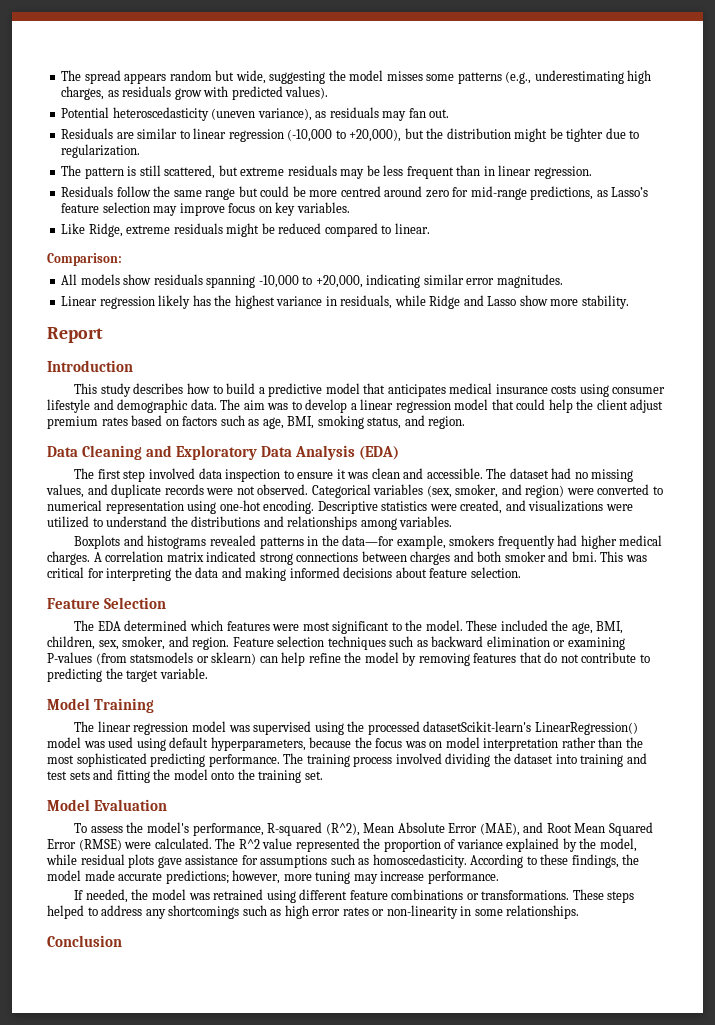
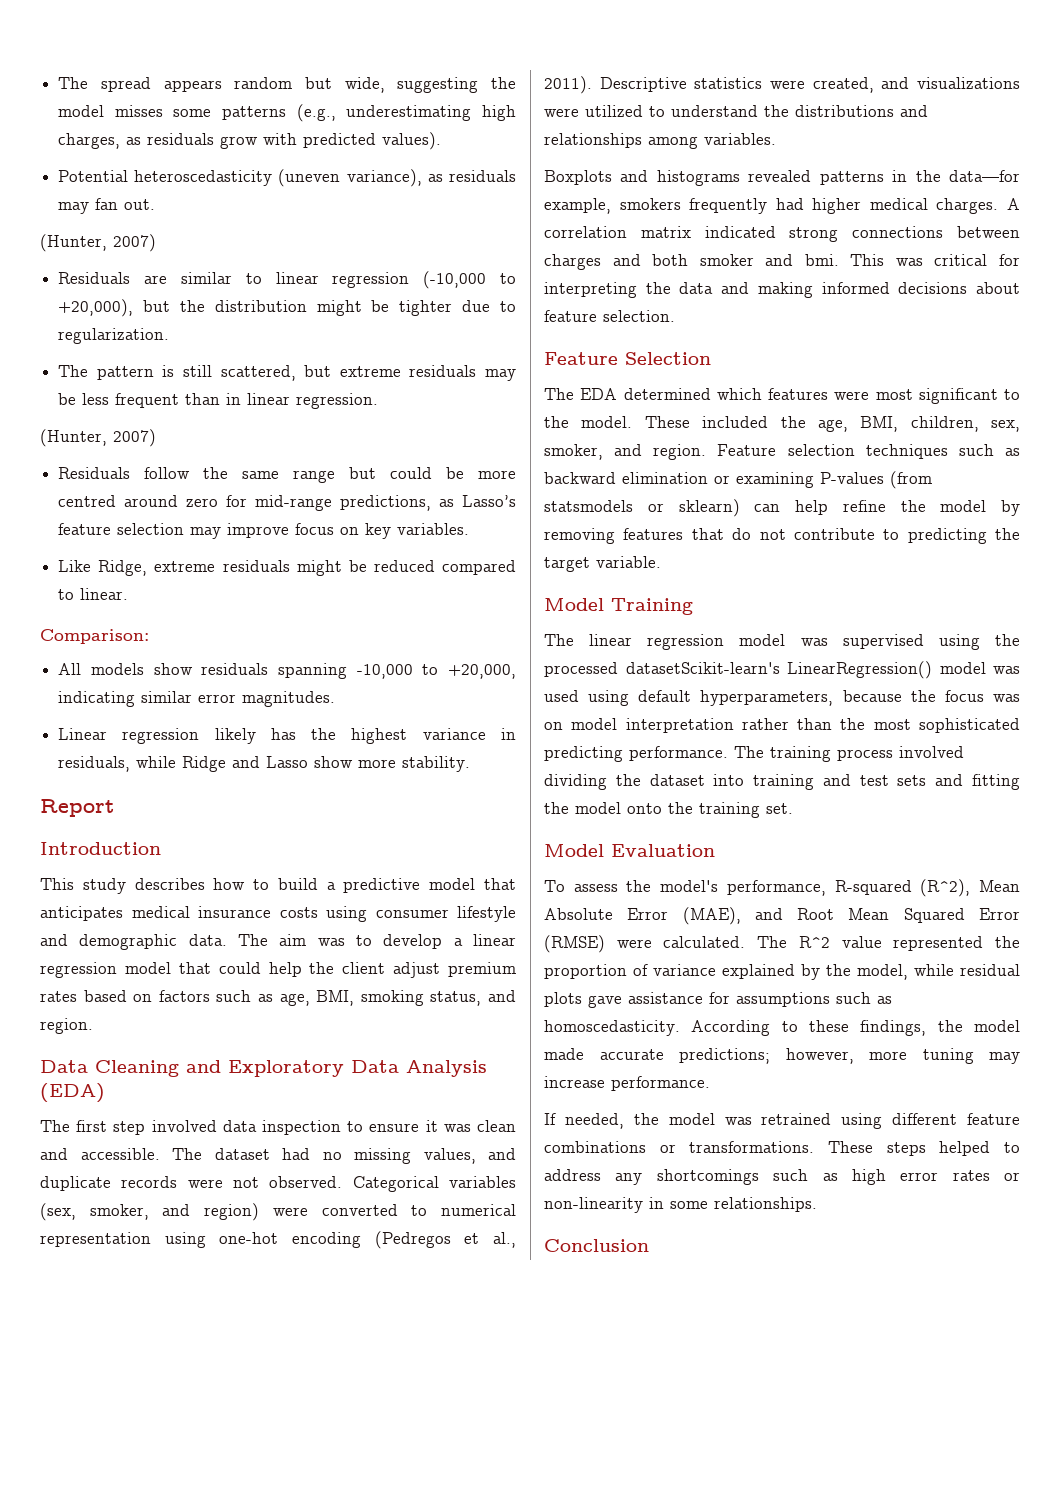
  Potential heteroscedasticity (uneven variance), as residuals may fan out.
+ (Hunter, 2007)
  The pattern is still scattered, but extreme residuals may be less frequent than in linear regression.
+ (Hunter, 2007)
- Categorical variables (sex, smoker, and region) were converted to numerical representation using one-hot encoding.
+ Categorical variables (sex, smoker, and region) were converted to numerical representation using one-hot encoding (Pedregos et al., 2011).

